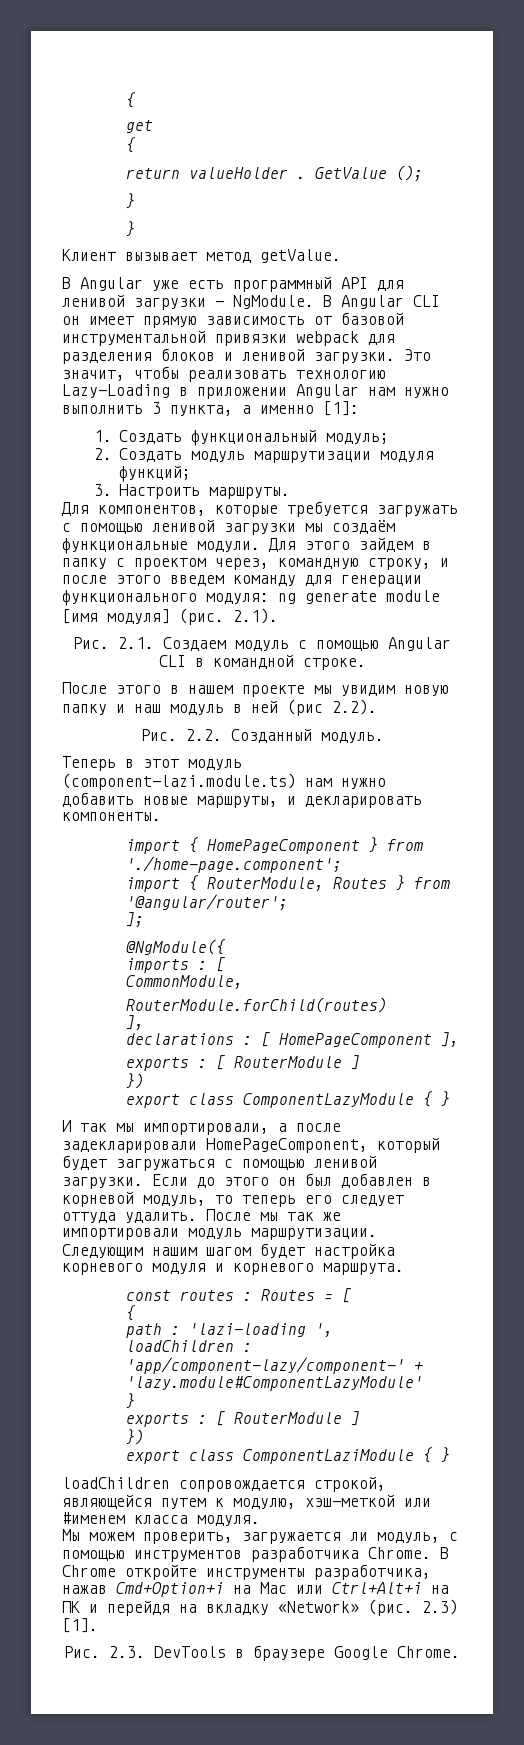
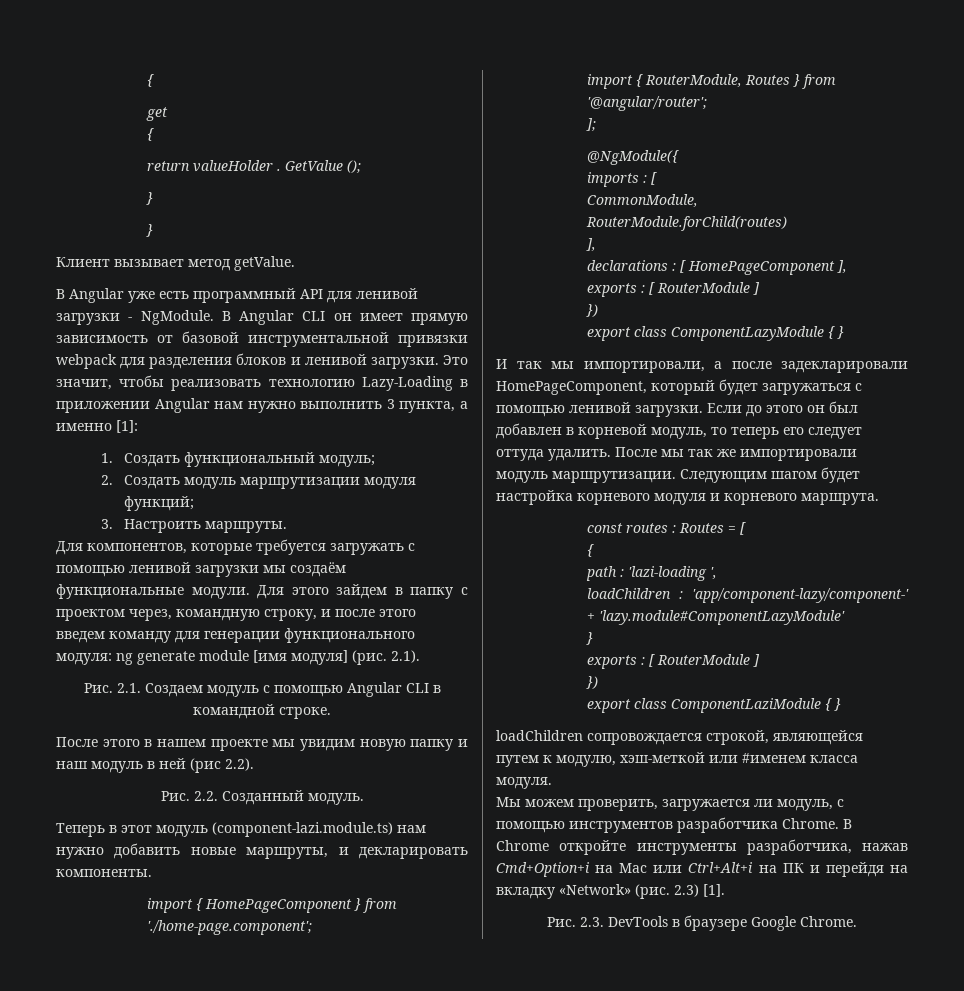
- Следующим нашим шагом будет настройка корневого модуля и корневого маршрута.
+ Следующим шагом будет настройка корневого модуля и корневого маршрута.

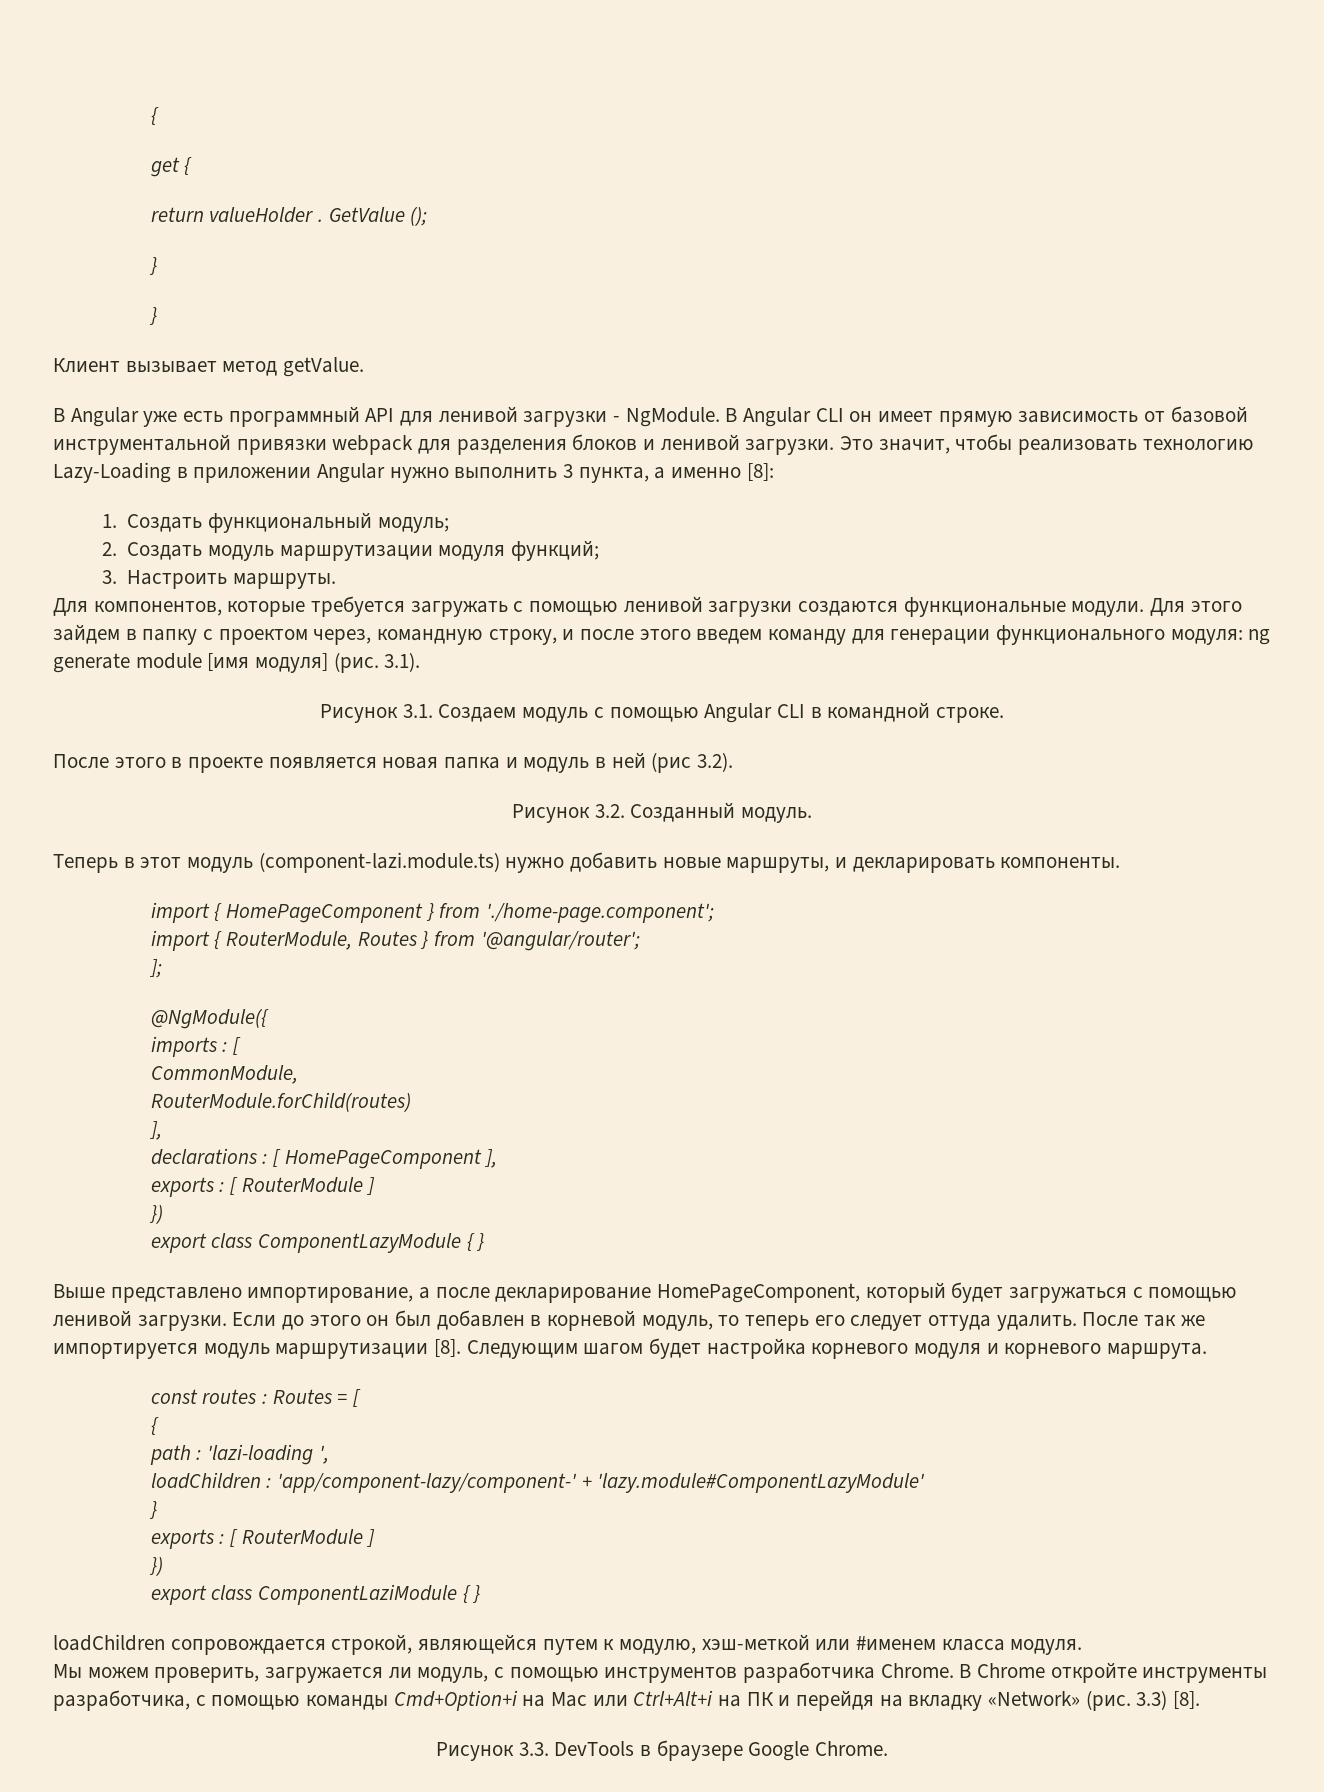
- get
- {
+ get {
- Это значит, чтобы реализовать технологию Lazy-Loading в приложении Angular нам нужно выполнить 3 пункта, а именно [1]:
+ Это значит, чтобы реализовать технологию Lazy-Loading в приложении Angular нужно выполнить 3 пункта, а именно [8]:
- Для компонентов, которые требуется загружать с помощью ленивой загрузки мы создаём функциональные модули.
+ Для компонентов, которые требуется загружать с помощью ленивой загрузки создаются функциональные модули.
- 2.1).
- Рис. 2.1. Создаем модуль с помощью Angular CLI в командной строке.
+ 3.1).
+ Рисунок 3.1. Создаем модуль с помощью Angular CLI в командной строке.
- После этого в нашем проекте мы увидим новую папку и наш модуль в ней (рис 2.2).
- Рис. 2.2. Созданный модуль.
+ После этого в проекте появляется новая папка и модуль в ней (рис 3.2).
+ Рисунок 3.2. Созданный модуль.
- Теперь в этот модуль (component-lazi.module.ts) нам нужно добавить новые маршруты, и декларировать компоненты.
+ Теперь в этот модуль (component-lazi.module.ts) нужно добавить новые маршруты, и декларировать компоненты.
- И так мы импортировали, а после задекларировали HomePageComponent, который будет загружаться с помощью ленивой загрузки.
+ Выше представлено импортирование, а после декларирование HomePageComponent, который будет загружаться с помощью ленивой загрузки.
- После мы так же импортировали модуль маршрутизации.
+ После так же импортируется модуль маршрутизации [8].
- В Chrome откройте инструменты разработчика, нажав Cmd+Option+i на Mac или Ctrl+Alt+i на ПК и перейдя на вкладку «Network» (рис.
+ В Chrome откройте инструменты разработчика, с помощью команды Cmd+Option+i на Mac или Ctrl+Alt+i на ПК и перейдя на вкладку «Network» (рис.
- 2.3) [1].
- Рис. 2.3. DevTools в браузере Google Chrome.
+ 3.3) [8].
+ Рисунок 3.3. DevTools в браузере Google Chrome.

